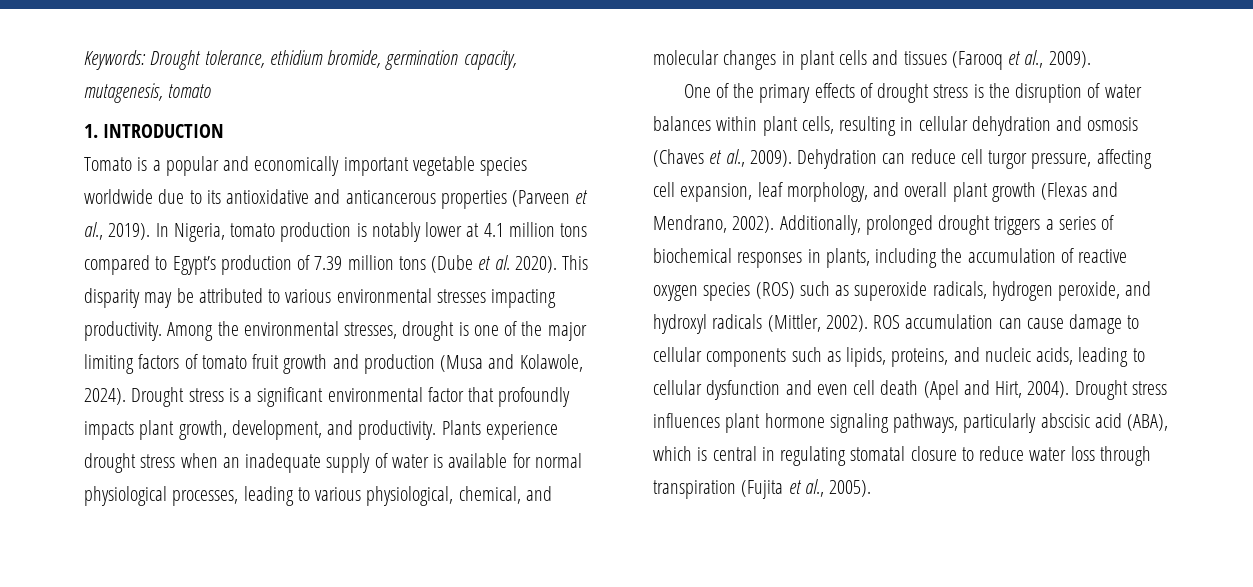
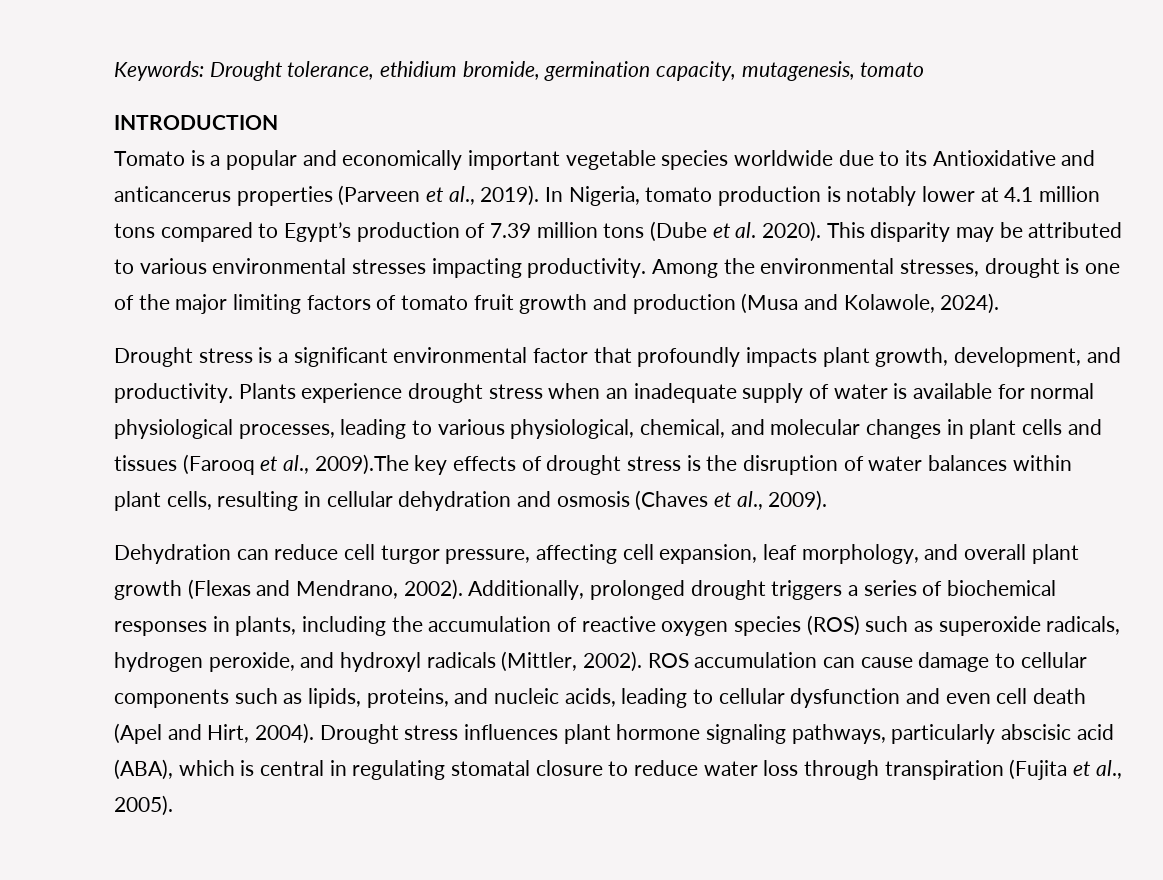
- 1. INTRODUCTION
+ INTRODUCTION
- Tomato is a popular and economically important vegetable species worldwide due to its antioxidative and anticancerous properties (Parveen et al., 2019).
+ Tomato is a popular and economically important vegetable species worldwide due to its Antioxidative and anticancerus properties (Parveen et al., 2019).
- Among the environmental stresses, drought is one of the major limiting factors of tomato fruit growth and production (Musa and Kolawole, 2024). Drought stress is a significant environmental factor that profoundly impacts plant growth, development, and productivity.
+ Among the environmental stresses, drought is one of the major limiting factors of tomato fruit growth and production (Musa and Kolawole, 2024).
+ Drought stress is a significant environmental factor that profoundly impacts plant growth, development, and productivity.
- Plants experience drought stress when an inadequate supply of water is available for normal physiological processes, leading to various physiological, chemical, and molecular changes in plant cells and tissues (Farooq et al., 2009).
- One of the primary effects of drought stress is the disruption of water balances within plant cells, resulting in cellular dehydration and osmosis (Chaves et al., 2009). Dehydration can reduce cell turgor pressure, affecting cell expansion, leaf morphology, and overall plant growth (Flexas and Mendrano, 2002).
+ Plants experience drought stress when an inadequate supply of water is available for normal physiological processes, leading to various physiological, chemical, and molecular changes in plant cells and tissues (Farooq et al., 2009).The key effects of drought stress is the disruption of water balances within plant cells, resulting in cellular dehydration and osmosis (Chaves et al., 2009).
+ Dehydration can reduce cell turgor pressure, affecting cell expansion, leaf morphology, and overall plant growth (Flexas and Mendrano, 2002).

